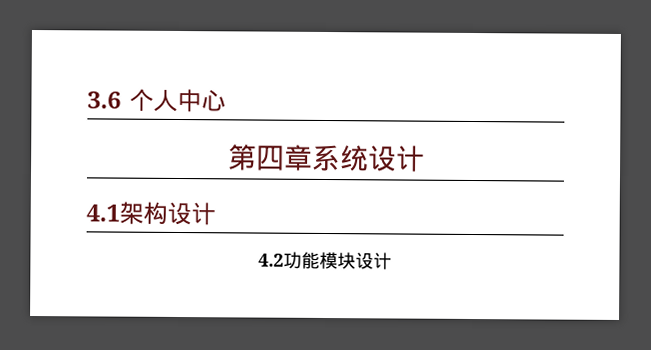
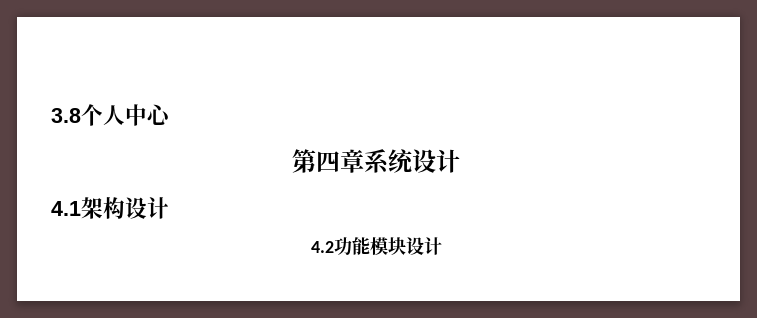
- 3.6个人中心
+ 3.8个人中心

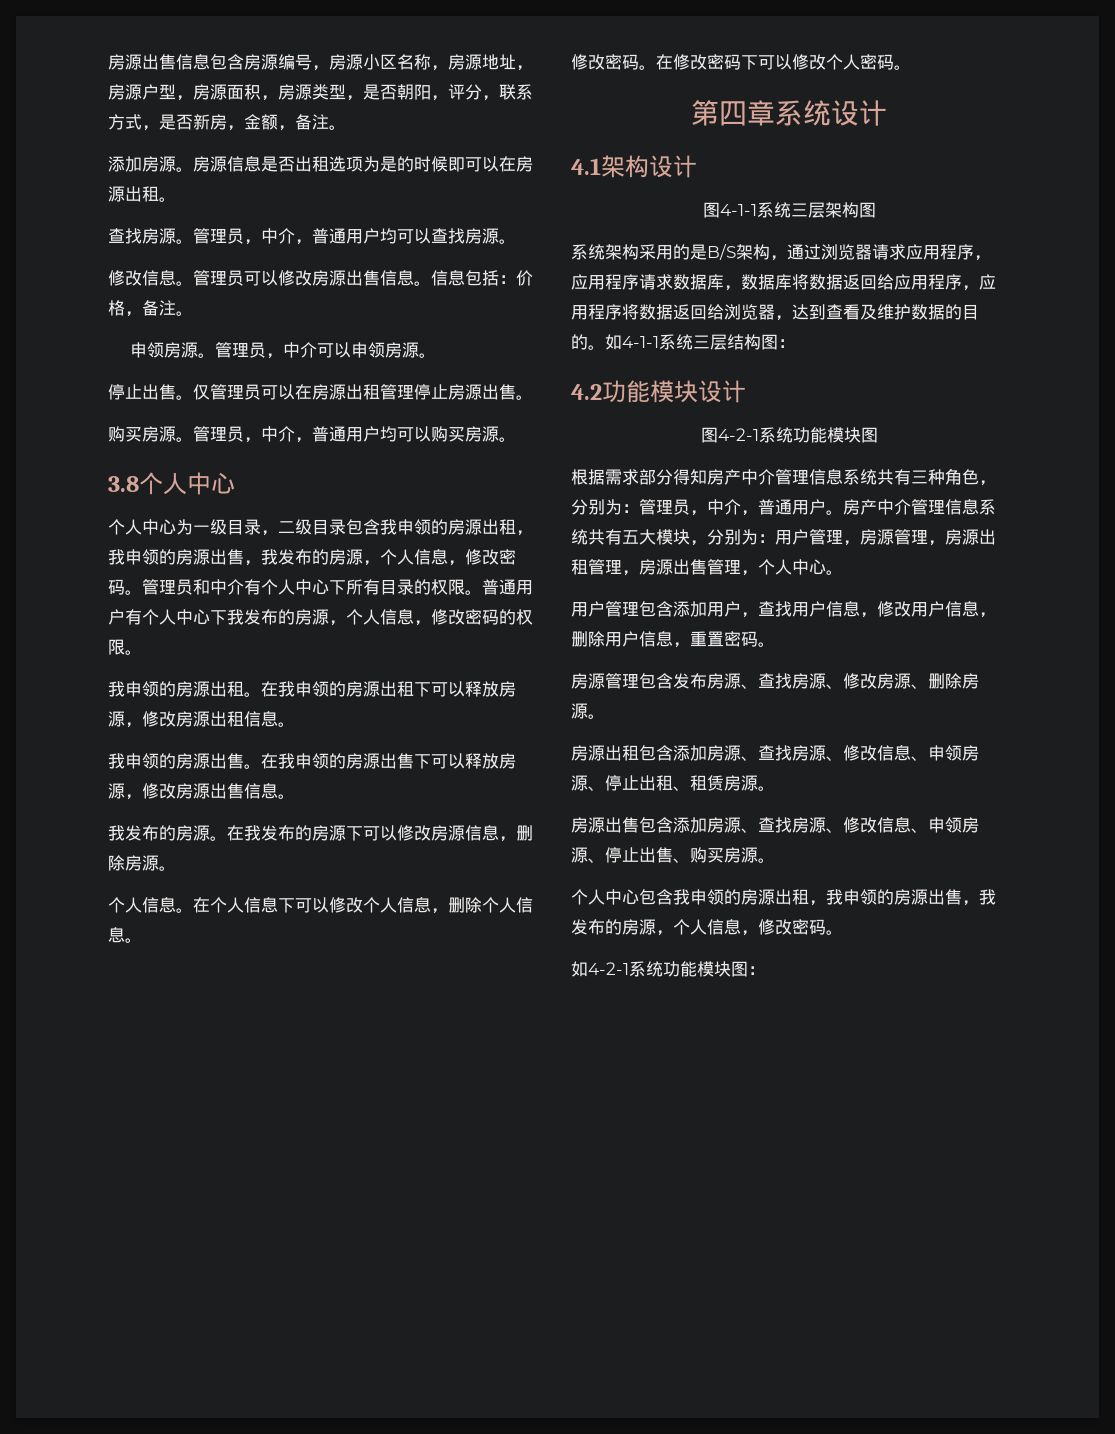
+ 房源出售信息包含房源编号，房源小区名称，房源地址，房源户型，房源面积，房源类型，是否朝阳，评分，联系方式，是否新房，金额，备注。
+ 添加房源。房源信息是否出租选项为是的时候即可以在房源出租。
+ 查找房源。管理员，中介，普通用户均可以查找房源。
+ 修改信息。管理员可以修改房源出售信息。信息包括：价格，备注。
+ 申领房源。管理员，中介可以申领房源。
+ 停止出售。仅管理员可以在房源出租管理停止房源出售。
+ 购买房源。管理员，中介，普通用户均可以购买房源。
  3.8个人中心
+ 个人中心为一级目录，二级目录包含我申领的房源出租，我申领的房源出售，我发布的房源，个人信息，修改密码。管理员和中介有个人中心下所有目录的权限。普通用户有个人中心下我发布的房源，个人信息，修改密码的权限。
+ 我申领的房源出租。在我申领的房源出租下可以释放房源，修改房源出租信息。
+ 我申领的房源出售。在我申领的房源出售下可以释放房源，修改房源出售信息。
+ 我发布的房源。在我发布的房源下可以修改房源信息，删除房源。
+ 个人信息。在个人信息下可以修改个人信息，删除个人信息。
+ 修改密码。在修改密码下可以修改个人密码。
+ 图4-1-1系统三层架构图
+ 系统架构采用的是B/S架构，通过浏览器请求应用程序，应用程序请求数据库，数据库将数据返回给应用程序，应用程序将数据返回给浏览器，达到查看及维护数据的目的。如4-1-1系统三层结构图：
  4.2功能模块设计
+ 图4-2-1系统功能模块图
+ 根据需求部分得知房产中介管理信息系统共有三种角色，分别为：管理员，中介，普通用户。房产中介管理信息系统共有五大模块，分别为：用户管理，房源管理，房源出租管理，房源出售管理，个人中心。
+ 用户管理包含添加用户，查找用户信息，修改用户信息，删除用户信息，重置密码。
+ 房源管理包含发布房源、查找房源、修改房源、删除房源。
+ 房源出租包含添加房源、查找房源、修改信息、申领房源、停止出租、租赁房源。
+ 房源出售包含添加房源、查找房源、修改信息、申领房源、停止出售、购买房源。
+ 个人中心包含我申领的房源出租，我申领的房源出售，我发布的房源，个人信息，修改密码。
+ 如4-2-1系统功能模块图：

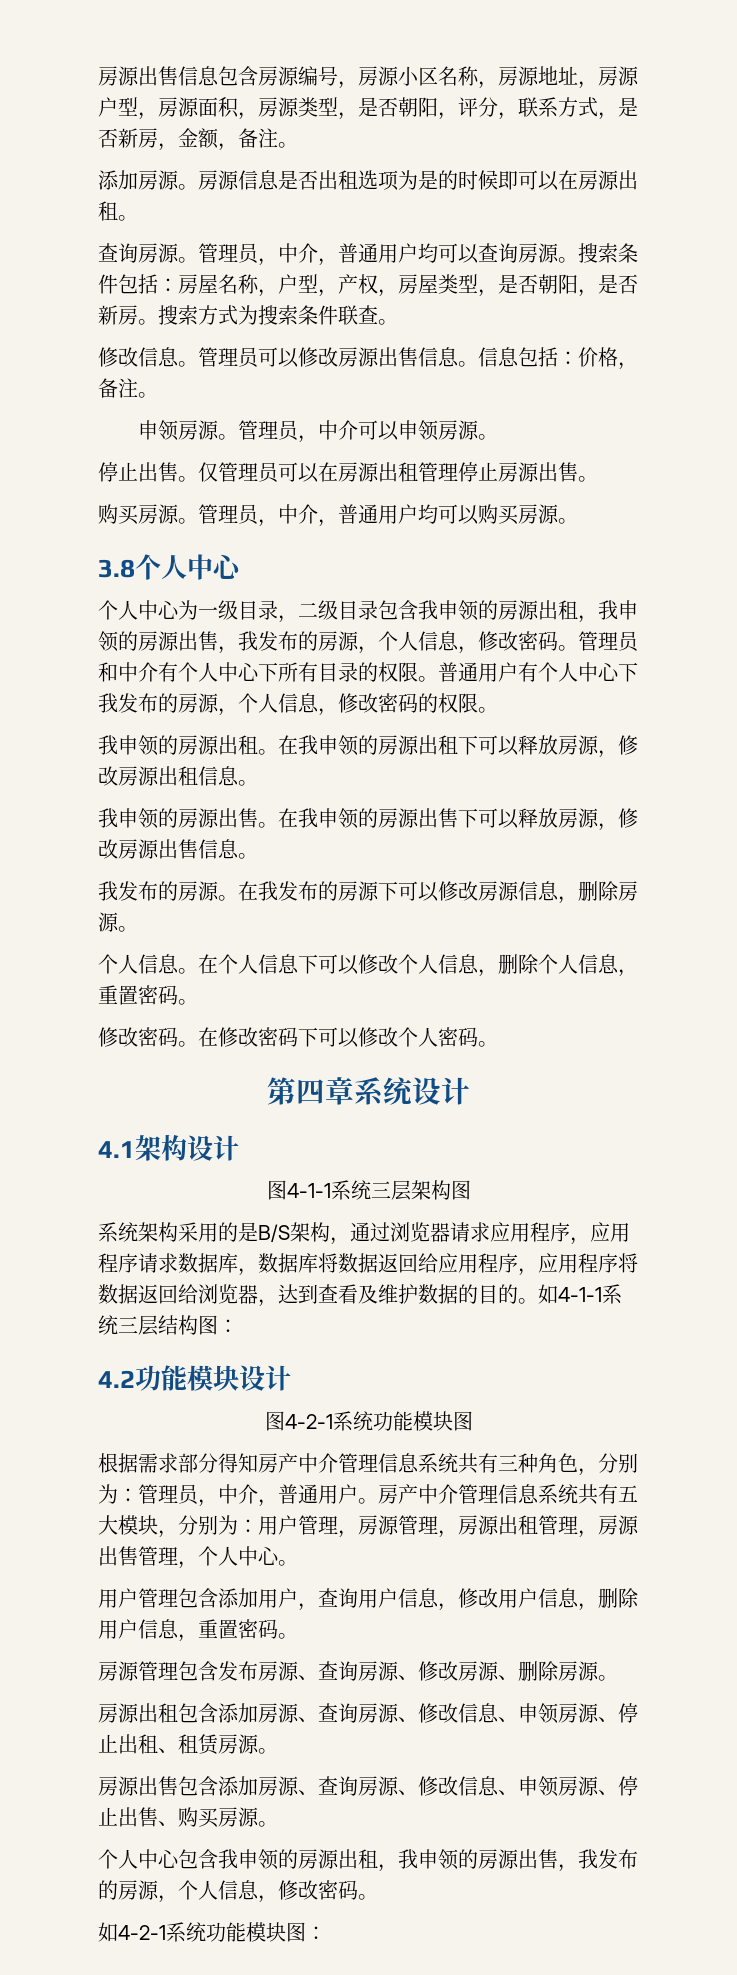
  房源信息是否出租选项为是的时候即可以在房源出租。
- 查找房源。
+ 查询房源。
- 管理员，中介，普通用户均可以查找房源。
+ 管理员，中介，普通用户均可以查询房源。搜索条件包括：房屋名称，户型，产权，房屋类型，是否朝阳，是否新房。搜索方式为搜索条件联查。
- 在个人信息下可以修改个人信息，删除个人信息。
+ 在个人信息下可以修改个人信息，删除个人信息，重置密码。
- 用户管理包含添加用户，查找用户信息，修改用户信息，删除用户信息，重置密码。
+ 用户管理包含添加用户，查询用户信息，修改用户信息，删除用户信息，重置密码。
- 房源管理包含发布房源、查找房源、修改房源、删除房源。
+ 房源管理包含发布房源、查询房源、修改房源、删除房源。
- 房源出租包含添加房源、查找房源、修改信息、申领房源、停止出租、租赁房源。
+ 房源出租包含添加房源、查询房源、修改信息、申领房源、停止出租、租赁房源。
- 房源出售包含添加房源、查找房源、修改信息、申领房源、停止出售、购买房源。
+ 房源出售包含添加房源、查询房源、修改信息、申领房源、停止出售、购买房源。

